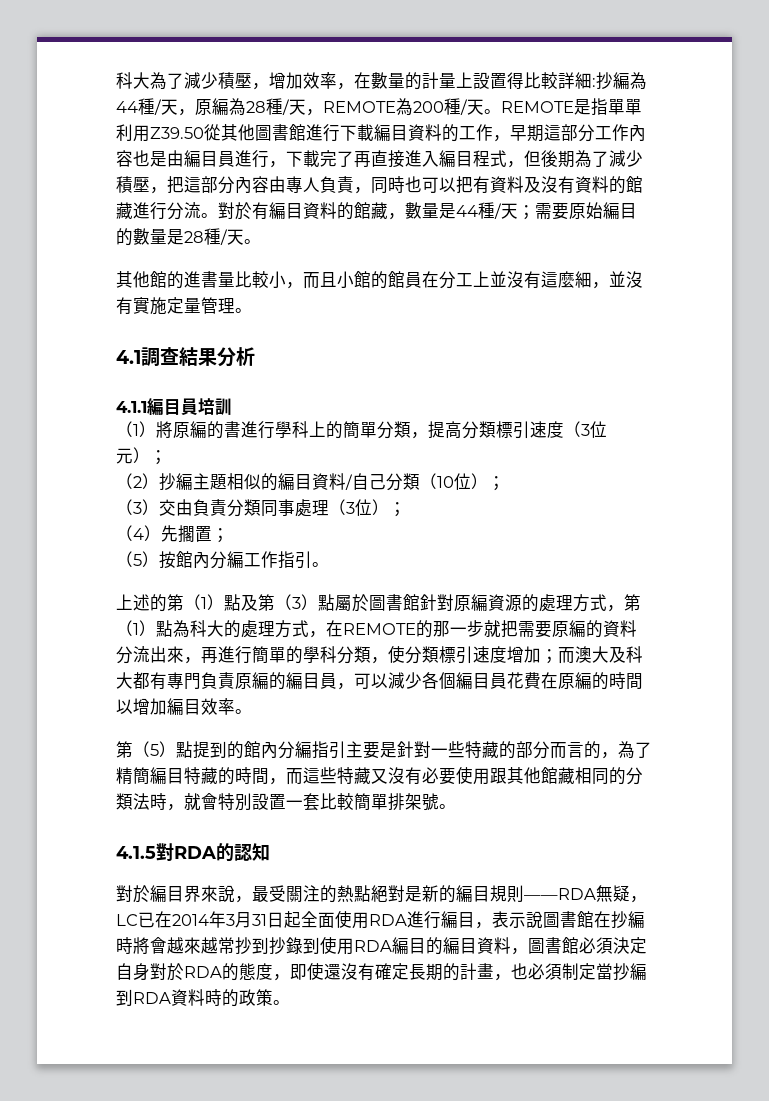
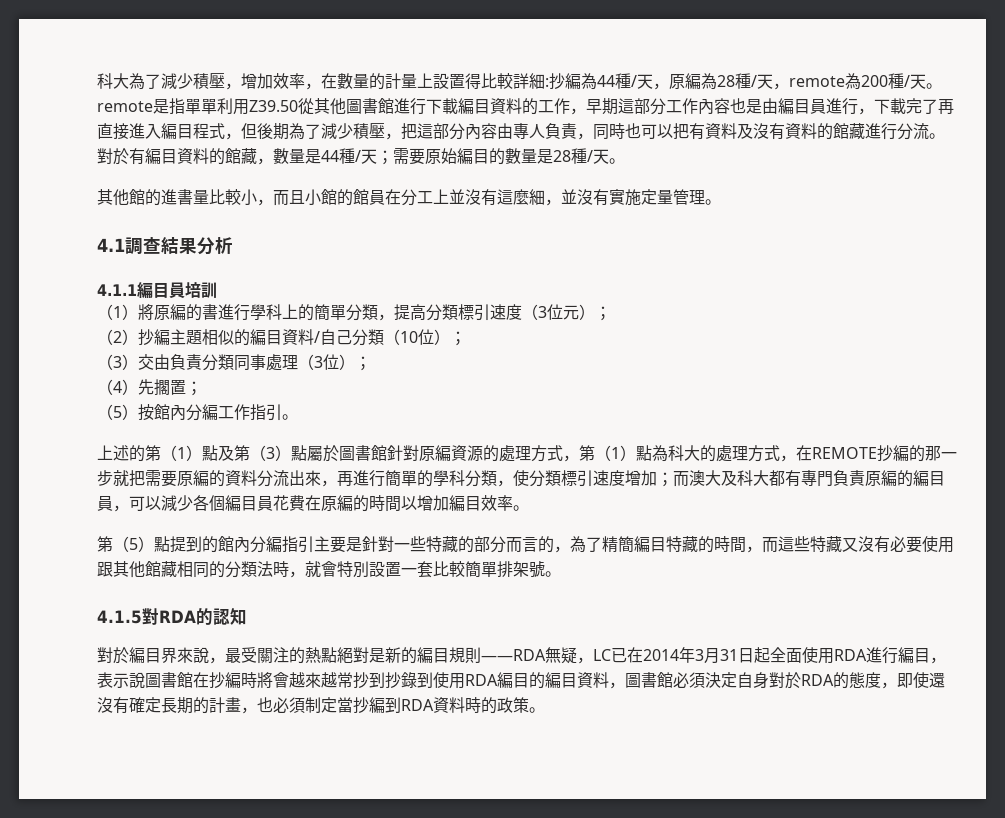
- 抄編為44種/天，原編為28種/天，REMOTE為200種/天。REMOTE是指單單利用Z39.50從其他圖書館進行下載編目資料的工作，早期這部分工作內容也是由編目員進行，下載完了再直接進入編目程式，但後期為了減少積壓，把這部分內容由專人負責，同時也可以把有資料及沒有資料的館藏進行分流。
+ 抄編為44種/天，原編為28種/天，remote為200種/天。remote是指單單利用Z39.50從其他圖書館進行下載編目資料的工作，早期這部分工作內容也是由編目員進行，下載完了再直接進入編目程式，但後期為了減少積壓，把這部分內容由專人負責，同時也可以把有資料及沒有資料的館藏進行分流。
- 上述的第（1）點及第（3）點屬於圖書館針對原編資源的處理方式，第（1）點為科大的處理方式，在REMOTE的那一步就把需要原編的資料分流出來，再進行簡單的學科分類，使分類標引速度增加；
+ 上述的第（1）點及第（3）點屬於圖書館針對原編資源的處理方式，第（1）點為科大的處理方式，在REMOTE抄編的那一步就把需要原編的資料分流出來，再進行簡單的學科分類，使分類標引速度增加；

